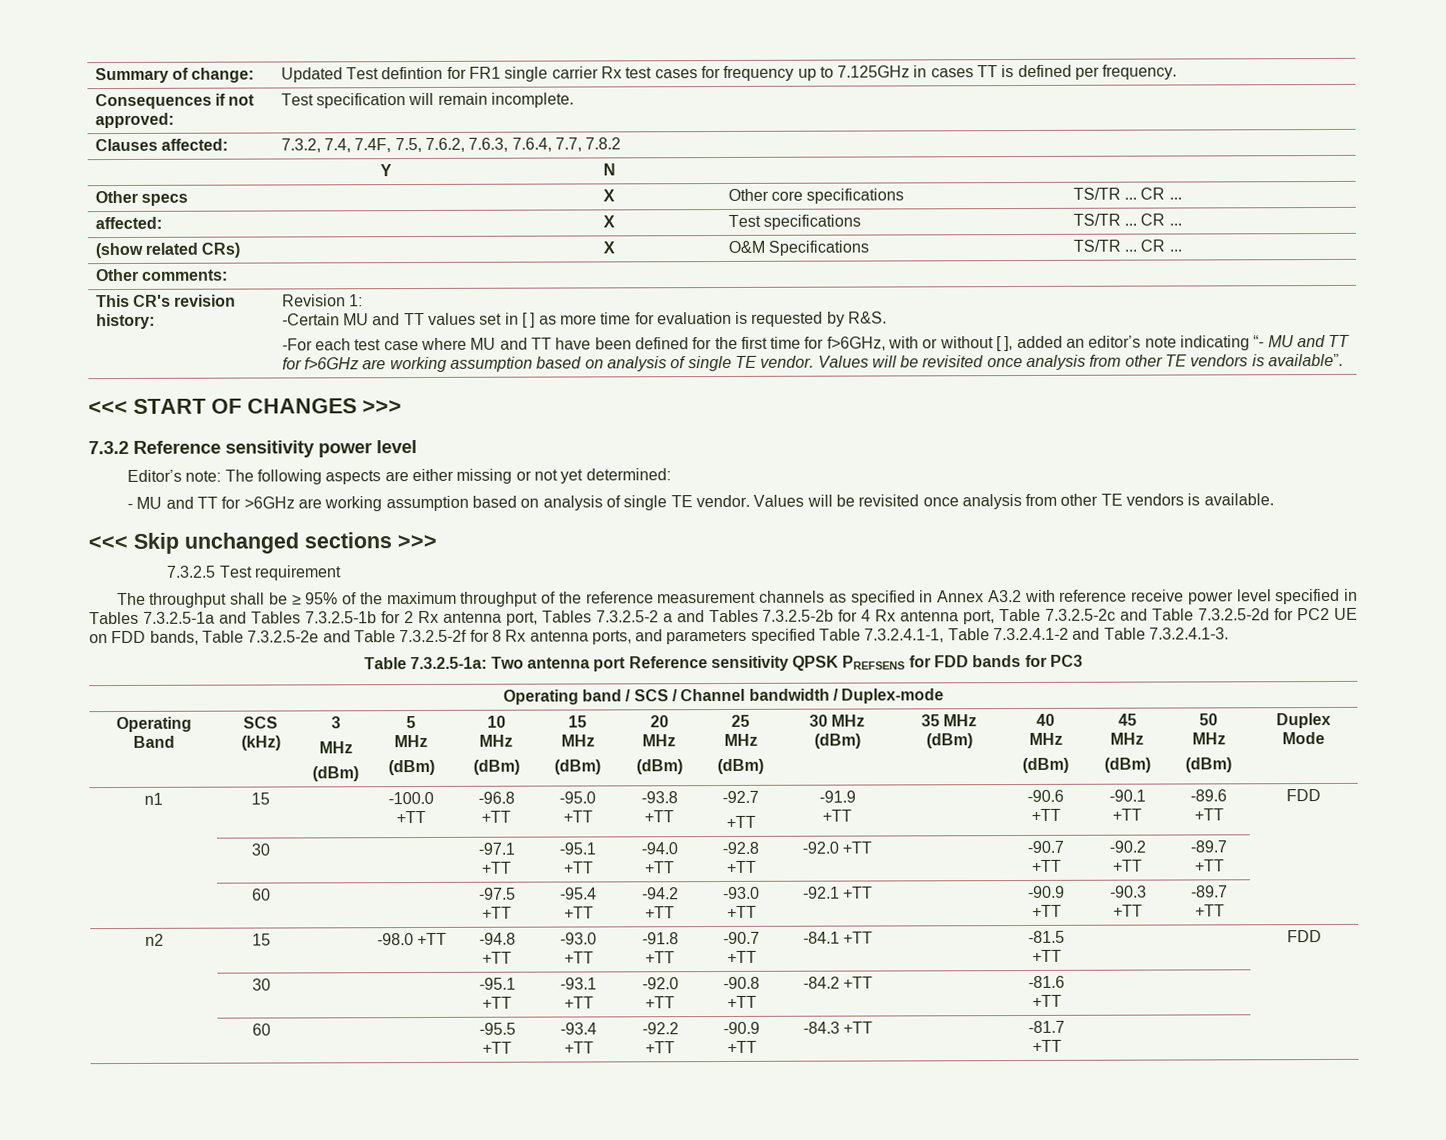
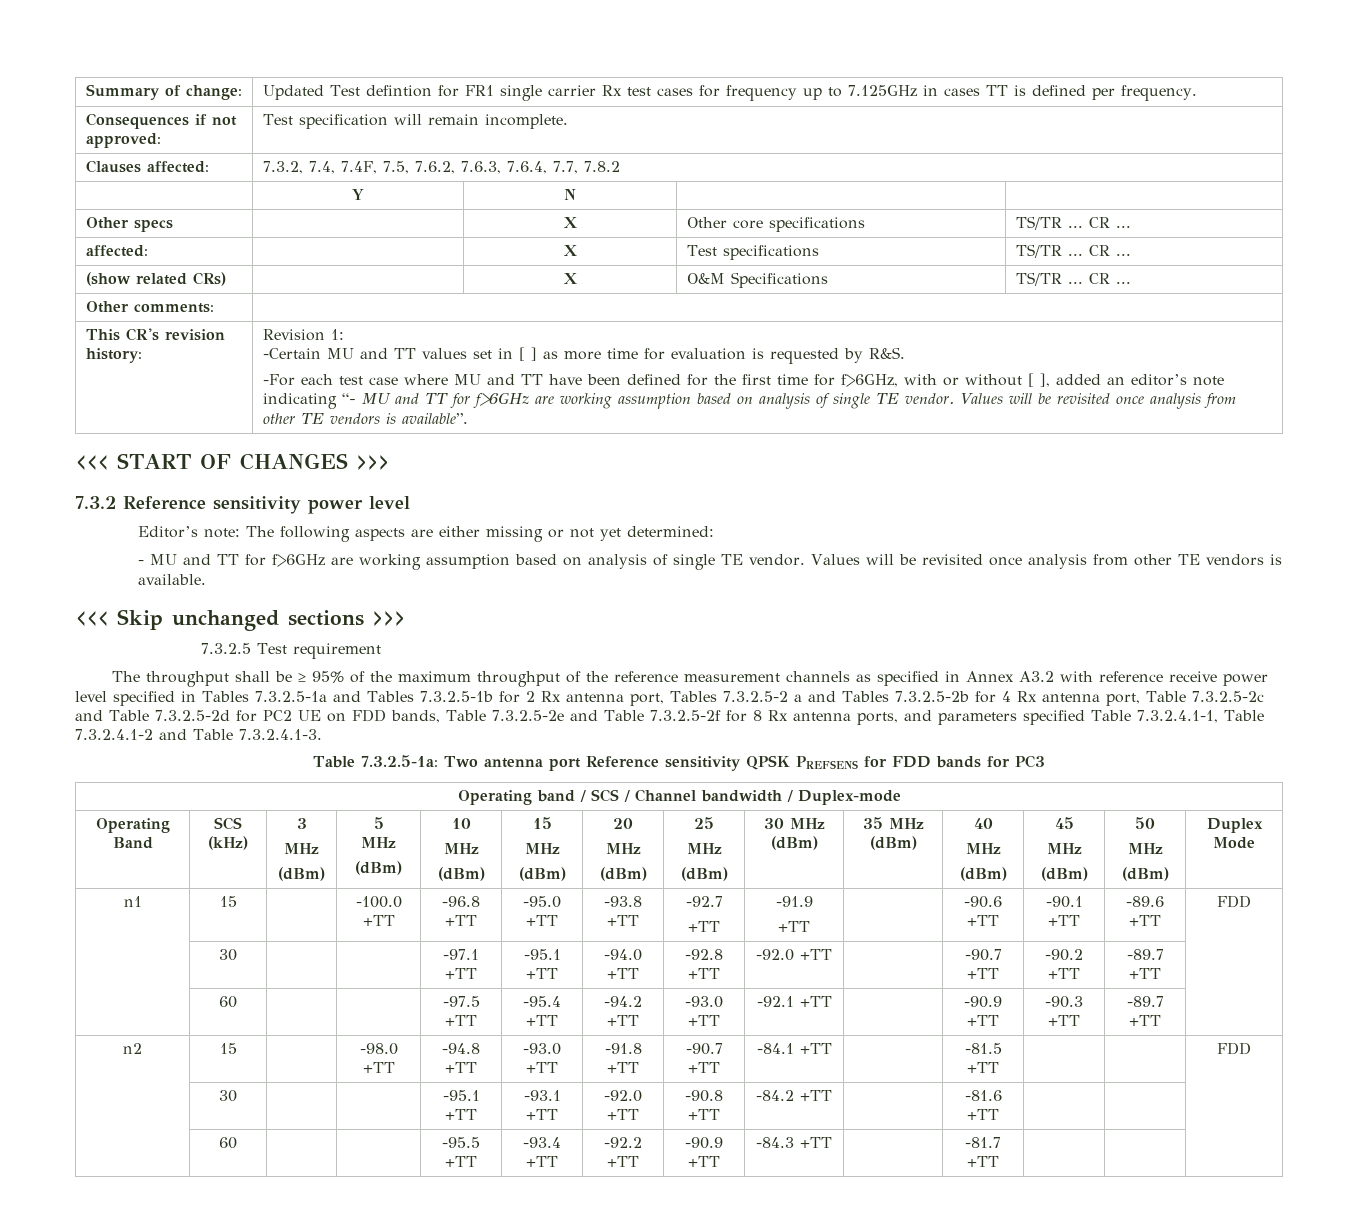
- - MU and TT for >6GHz are working assumption based on analysis of single TE vendor.
+ - MU and TT for f>6GHz are working assumption based on analysis of single TE vendor.

